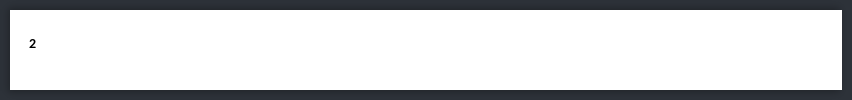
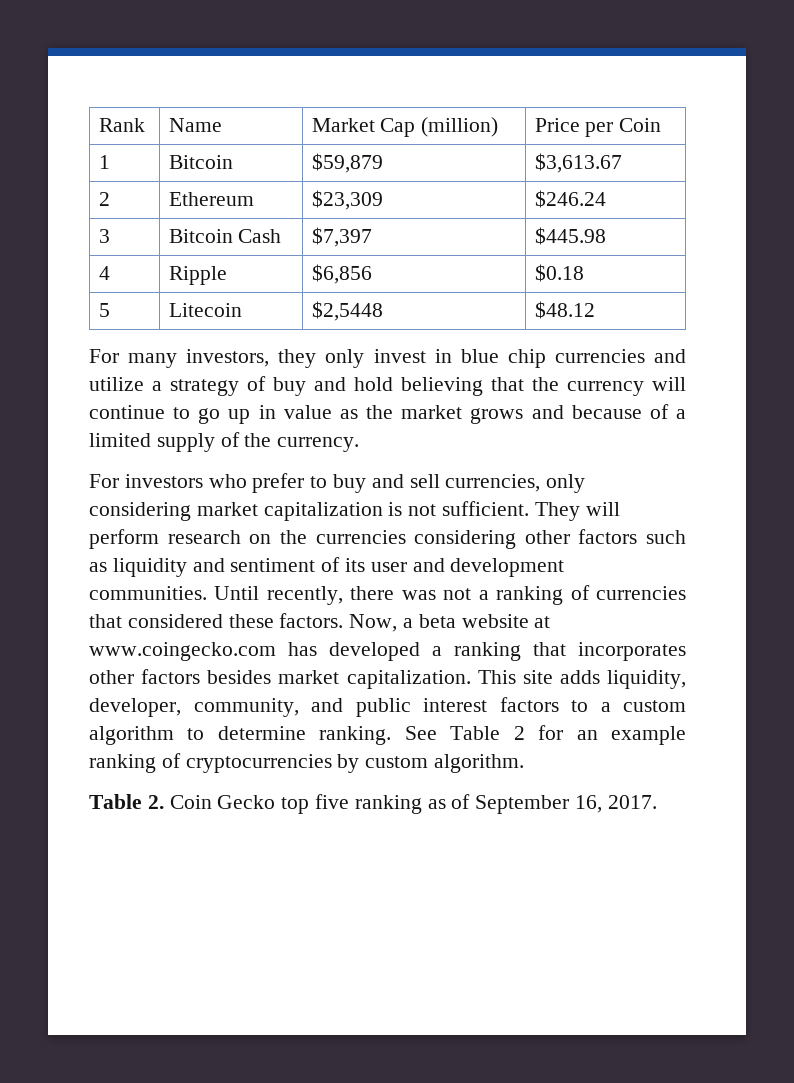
- 2
+ Rank | Name | Market Cap (million) | Price per Coin
+ 1 | Bitcoin | $59,879 | $3,613.67
+ 2 | Ethereum | $23,309 | $246.24
+ 3 | Bitcoin Cash | $7,397 | $445.98
+ 4 | Ripple | $6,856 | $0.18
+ 5 | Litecoin | $2,5448 | $48.12
+ For many investors, they only invest in blue chip currencies and utilize a strategy of buy and hold believing that the currency will continue to go up in value as the market grows and because of a limited supply of the currency.
+ For investors who prefer to buy and sell currencies, only considering market capitalization is not sufficient. They will perform research on the currencies considering other factors such as liquidity and sentiment of its user and development communities. Until recently, there was not a ranking of currencies that considered these factors. Now, a beta website at www.coingecko.com has developed a ranking that incorporates other factors besides market capitalization. This site adds liquidity, developer, community, and public interest factors to a custom algorithm to determine ranking. See Table 2 for an example ranking of cryptocurrencies by custom algorithm.
+ Table 2. Coin Gecko top five ranking as of September 16, 2017.

